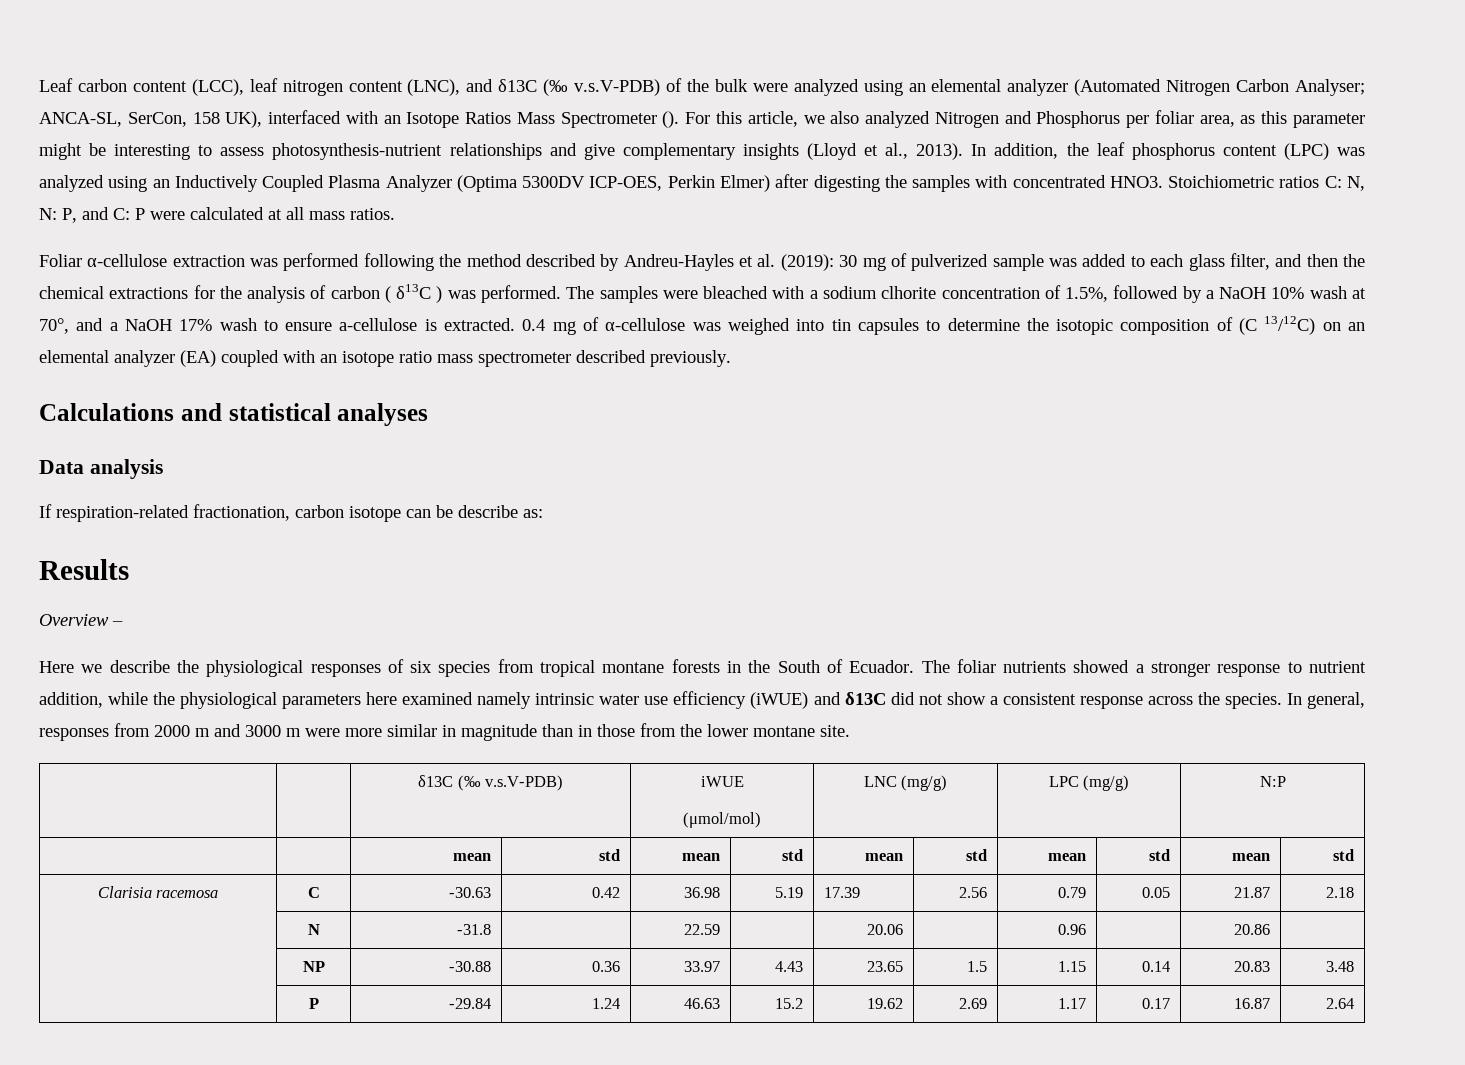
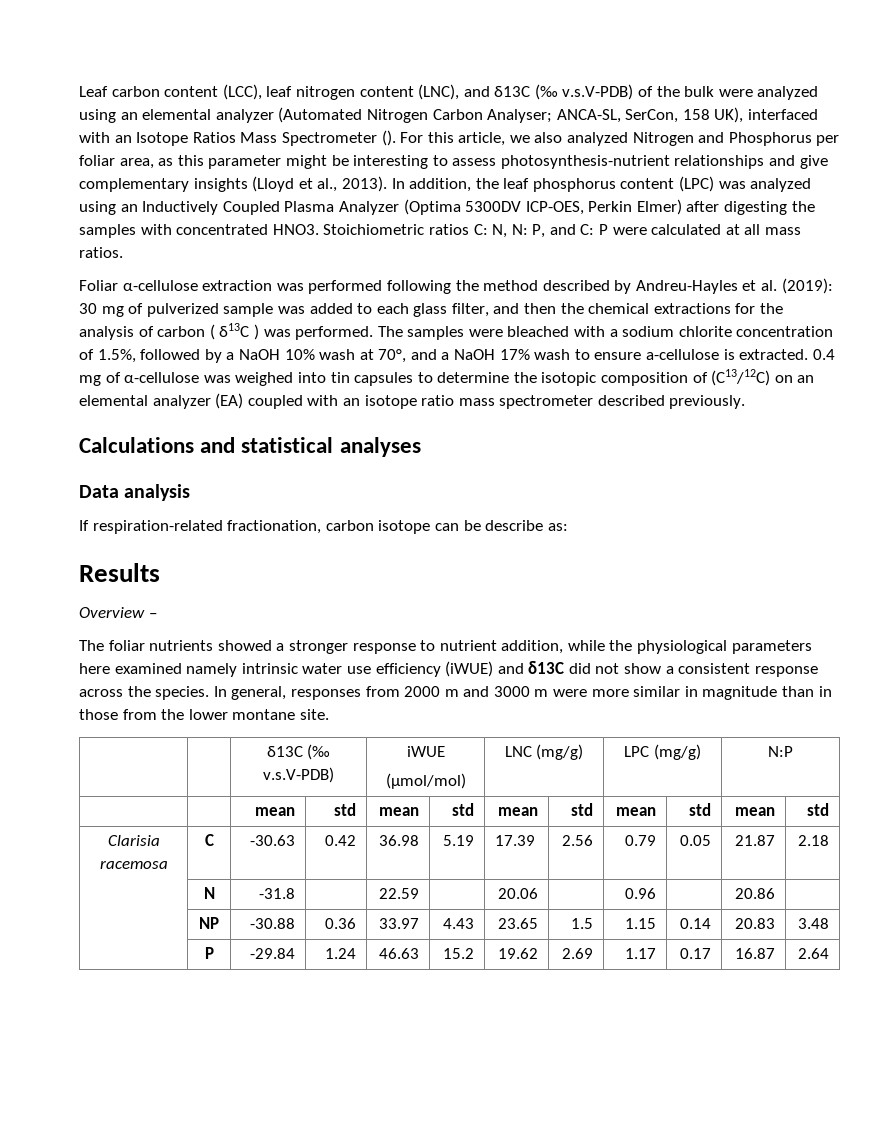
- The samples were bleached with a sodium clhorite concentration of 1.5%, followed by a NaOH 10% wash at 70°, and a NaOH 17% wash to ensure a-cellulose is extracted.
+ The samples were bleached with a sodium chlorite concentration of 1.5%, followed by a NaOH 10% wash at 70°, and a NaOH 17% wash to ensure a-cellulose is extracted.
- 0.4 mg of α-cellulose was weighed into tin capsules to determine the isotopic composition of (C 13/12C) on an elemental analyzer (EA) coupled with an isotope ratio mass spectrometer described previously.
+ 0.4 mg of α-cellulose was weighed into tin capsules to determine the isotopic composition of (C13/12C) on an elemental analyzer (EA) coupled with an isotope ratio mass spectrometer described previously.
- Here we describe the physiological responses of six species from tropical montane forests in the South of Ecuador.

